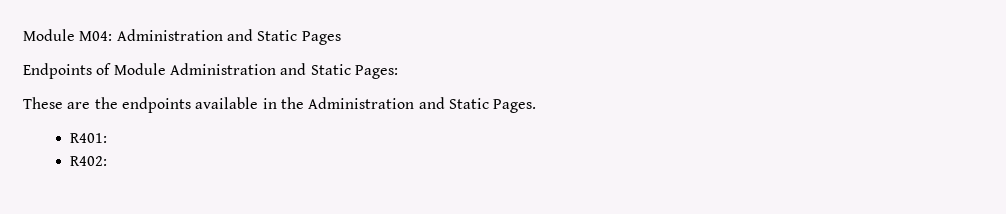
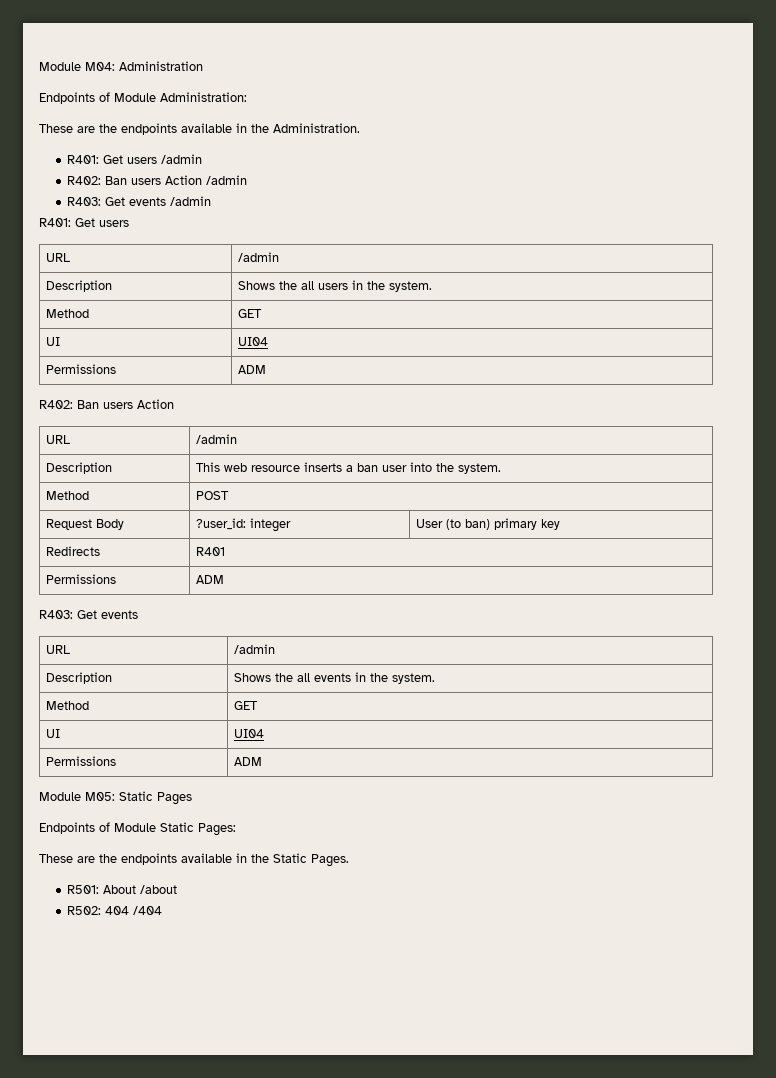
- Module M04: Administration and Static Pages
+ Module M04: Administration
+ Endpoints of Module Administration:
+ These are the endpoints available in the Administration.
+ R401: Get users /admin
+ R402: Ban users Action /admin
+ R403: Get events /admin
+ R401: Get users
+ URL | /admin
+ Description | Shows the all users in the system.
+ Method | GET
+ UI | UI04
+ Permissions | ADM
+ R402: Ban users Action
+ URL | /admin
+ Description | This web resource inserts a ban user into the system.
+ Method | POST
+ Request Body | ?user_id: integer | User (to ban) primary key
+ Redirects | R401
+ Permissions | ADM
+ R403: Get events
+ URL | /admin
+ Description | Shows the all events in the system.
+ Method | GET
+ UI | UI04
+ Permissions | ADM
+ Module M05: Static Pages
- Endpoints of Module Administration and Static Pages:
+ Endpoints of Module Static Pages:
- These are the endpoints available in the Administration and Static Pages.
+ These are the endpoints available in the Static Pages.
- R401:
- R402:
+ R501: About /about
+ R502: 404 /404

